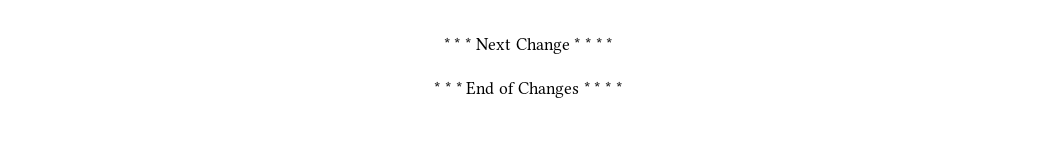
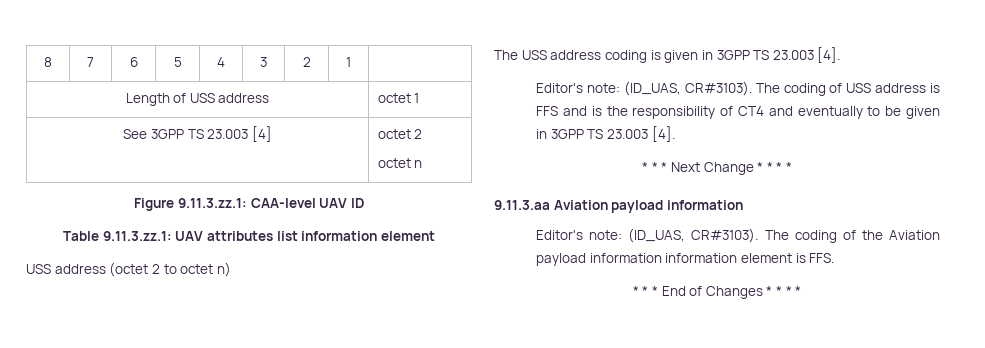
+ 8 | 7 | 6 | 5 | 4 | 3 | 2 | 1 |
+ Length of USS address | octet 1
+ See 3GPP TS 23.003 [4] | octet 2
+ octet n
+ Figure 9.11.3.zz.1: CAA-level UAV ID
+ Table 9.11.3.zz.1: UAV attributes list information element
+ USS address (octet 2 to octet n)
+ The USS address coding is given in 3GPP TS 23.003 [4].
+ Editor's note: (ID_UAS, CR#3103). The coding of USS address is FFS and is the responsibility of CT4 and eventually to be given in 3GPP TS 23.003 [4].
+ 9.11.3.aa Aviation payload information
+ Editor's note: (ID_UAS, CR#3103). The coding of the Aviation payload information information element is FFS.

